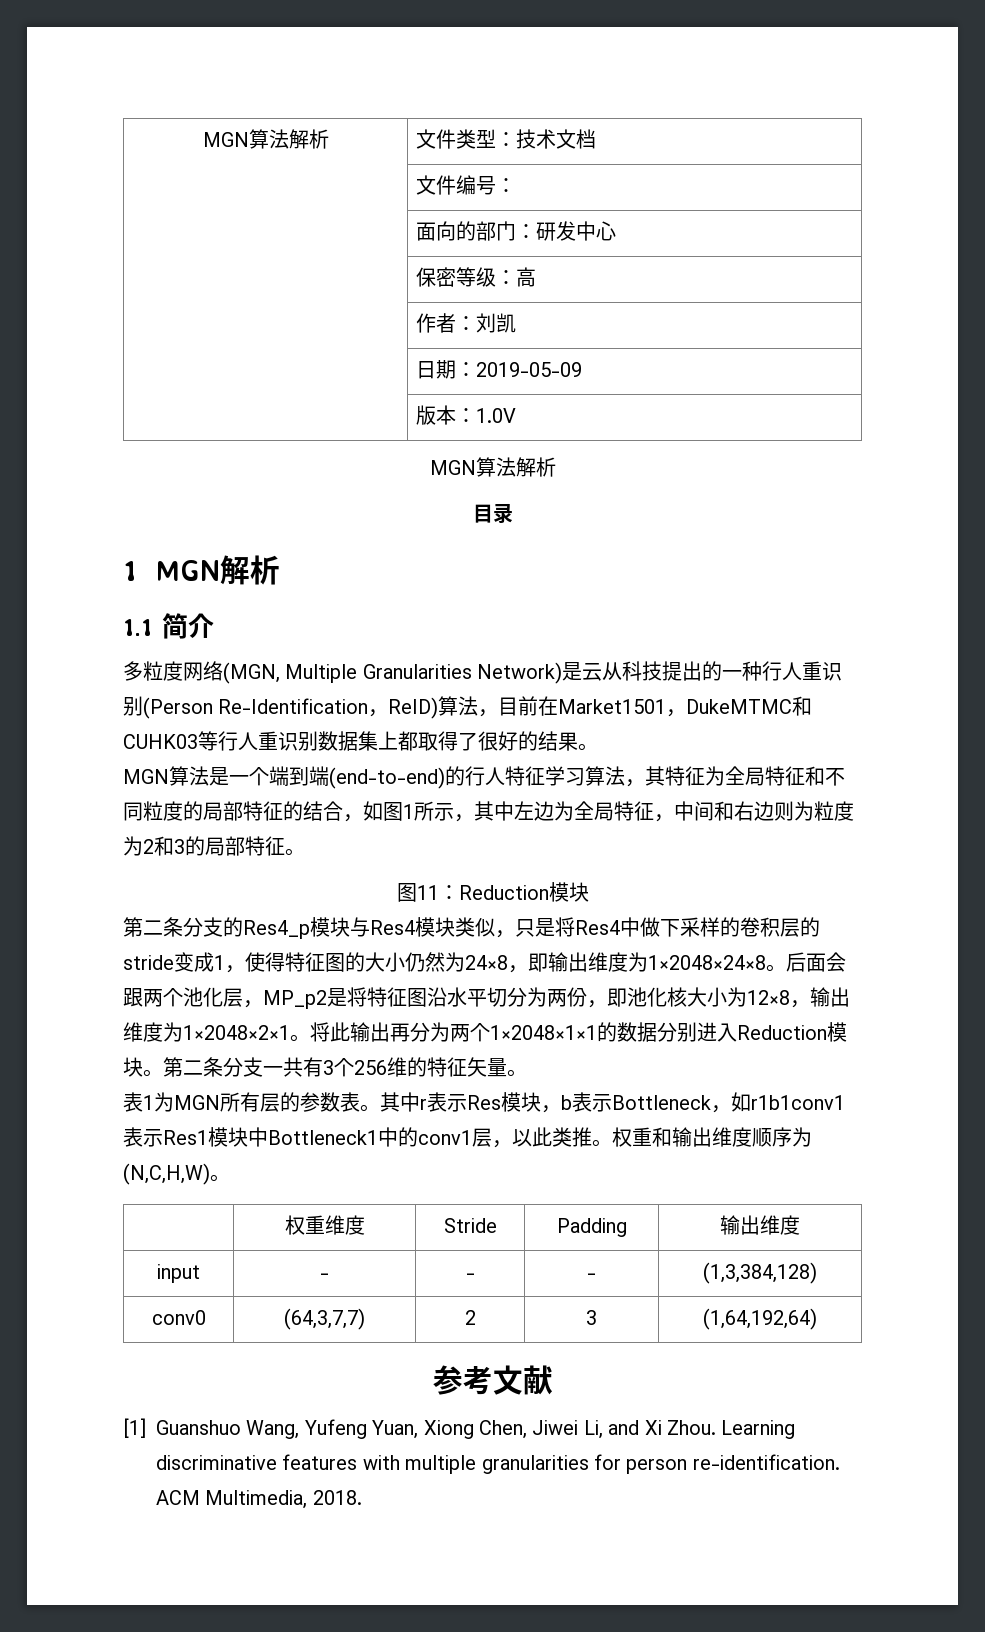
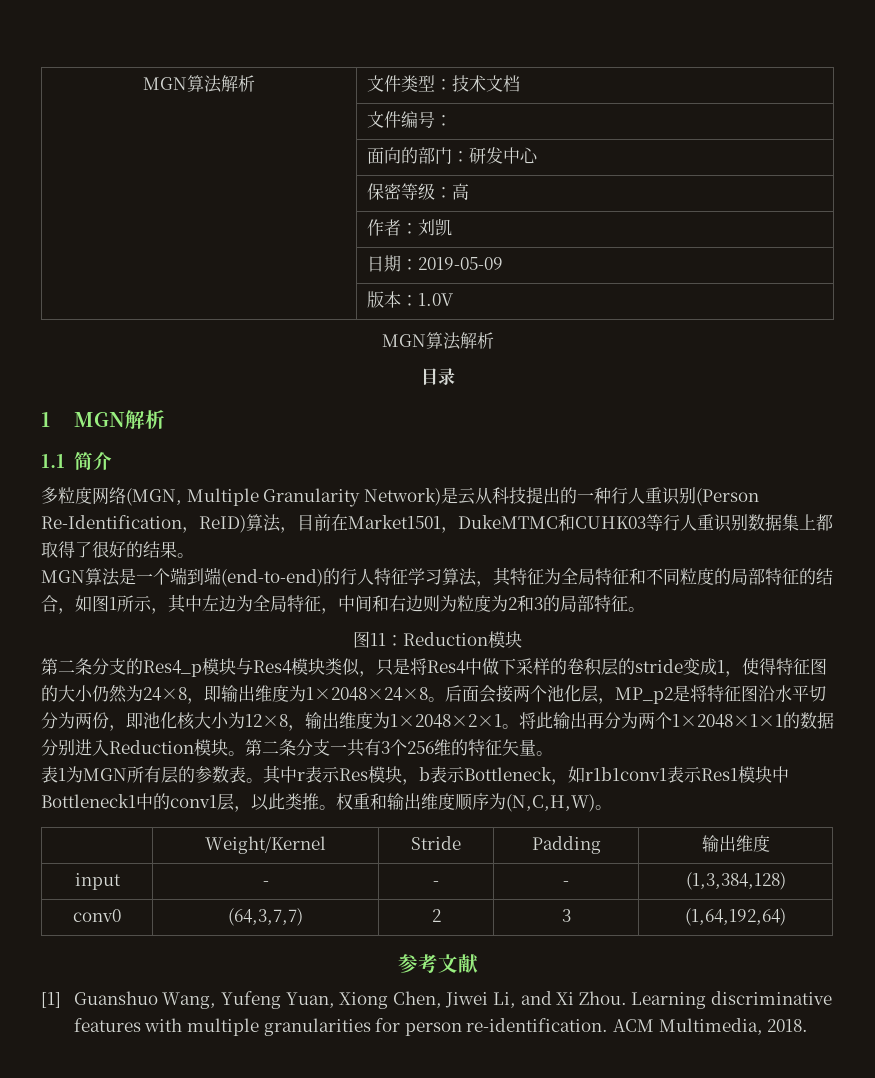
- 多粒度网络(MGN, Multiple Granularities Network)是云从科技提出的一种行人重识别(Person Re-Identification，ReID)算法，目前在Market1501，DukeMTMC和CUHK03等行人重识别数据集上都取得了很好的结果。
+ 多粒度网络(MGN, Multiple Granularity Network)是云从科技提出的一种行人重识别(Person Re-Identification，ReID)算法，目前在Market1501，DukeMTMC和CUHK03等行人重识别数据集上都取得了很好的结果。
- 后面会跟两个池化层，MP_p2是将特征图沿水平切分为两份，即池化核大小为12×8，输出维度为1×2048×2×1。
+ 后面会接两个池化层，MP_p2是将特征图沿水平切分为两份，即池化核大小为12×8，输出维度为1×2048×2×1。
- | 权重维度 | Stride | Padding | 输出维度
+ | Weight/Kernel | Stride | Padding | 输出维度

